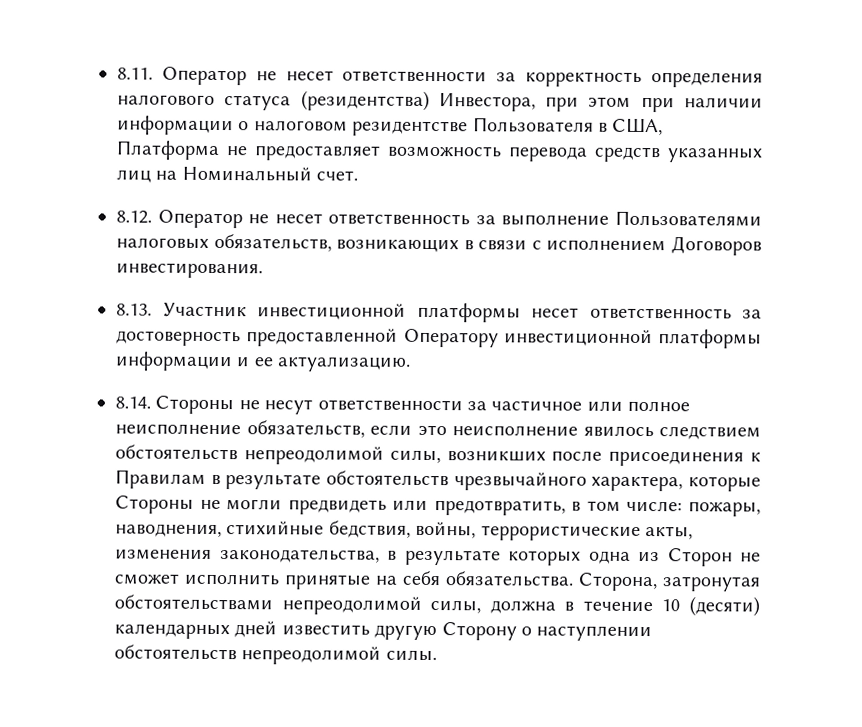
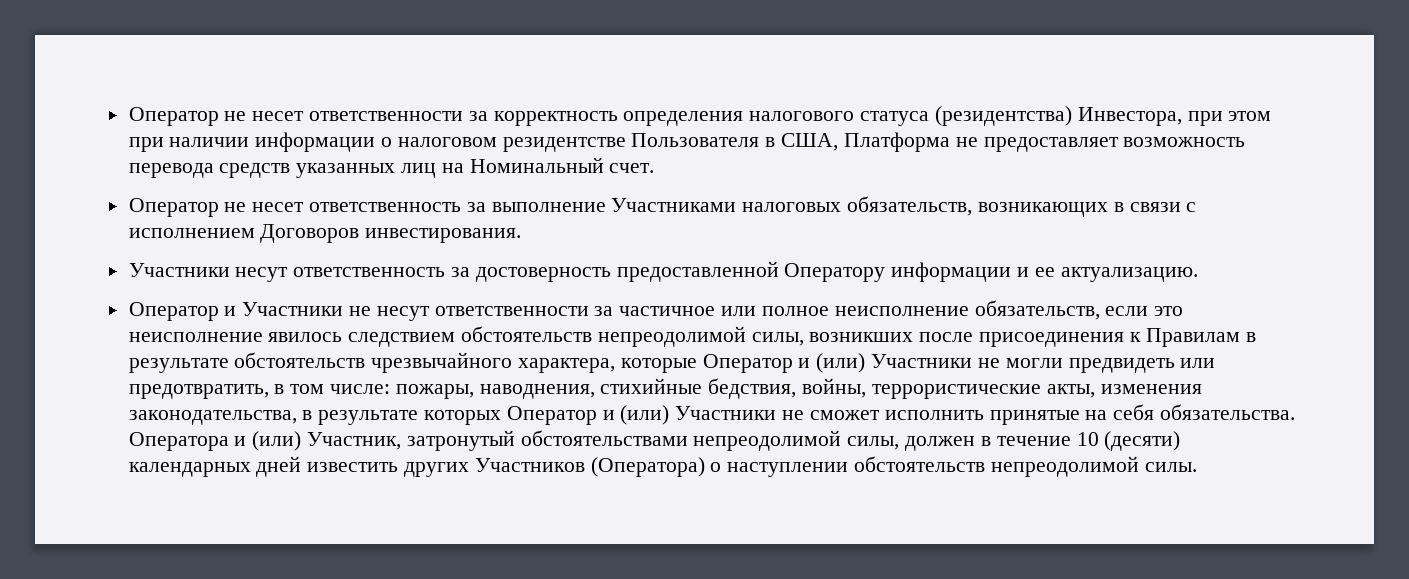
- 8.11. Оператор не несет ответственности за корректность определения налогового статуса (резидентства) Инвестора, при этом при наличии информации о налоговом резидентстве Пользователя в США, Платформа не предоставляет возможность перевода средств указанных лиц на Номинальный счет.
+ Оператор не несет ответственности за корректность определения налогового статуса (резидентства) Инвестора, при этом при наличии информации о налоговом резидентстве Пользователя в США, Платформа не предоставляет возможность перевода средств указанных лиц на Номинальный счет.
- 8.12. Оператор не несет ответственность за выполнение Пользователями налоговых обязательств, возникающих в связи с исполнением Договоров инвестирования.
+ Оператор не несет ответственность за выполнение Участниками налоговых обязательств, возникающих в связи с исполнением Договоров инвестирования.
- 8.13. Участник инвестиционной платформы несет ответственность за достоверность предоставленной Оператору инвестиционной платформы информации и ее актуализацию.
+ Участники несут ответственность за достоверность предоставленной Оператору информации и ее актуализацию.
- 8.14. Стороны не несут ответственности за частичное или полное неисполнение обязательств, если это неисполнение явилось следствием обстоятельств непреодолимой силы, возникших после присоединения к Правилам в результате обстоятельств чрезвычайного характера, которые Стороны не могли предвидеть или предотвратить, в том числе: пожары, наводнения, стихийные бедствия, войны, террористические акты, изменения законодательства, в результате которых одна из Сторон не сможет исполнить принятые на себя обязательства.
+ Оператор и Участники не несут ответственности за частичное или полное неисполнение обязательств, если это неисполнение явилось следствием обстоятельств непреодолимой силы, возникших после присоединения к Правилам в результате обстоятельств чрезвычайного характера, которые Оператор и (или) Участники не могли предвидеть или предотвратить, в том числе: пожары, наводнения, стихийные бедствия, войны, террористические акты, изменения законодательства, в результате которых Оператор и (или) Участники не сможет исполнить принятые на себя обязательства.
- Сторона, затронутая обстоятельствами непреодолимой силы, должна в течение 10 (десяти) календарных дней известить другую Сторону о наступлении обстоятельств непреодолимой силы.
+ Оператора и (или) Участник, затронутый обстоятельствами непреодолимой силы, должен в течение 10 (десяти) календарных дней известить других Участников (Оператора) о наступлении обстоятельств непреодолимой силы.

